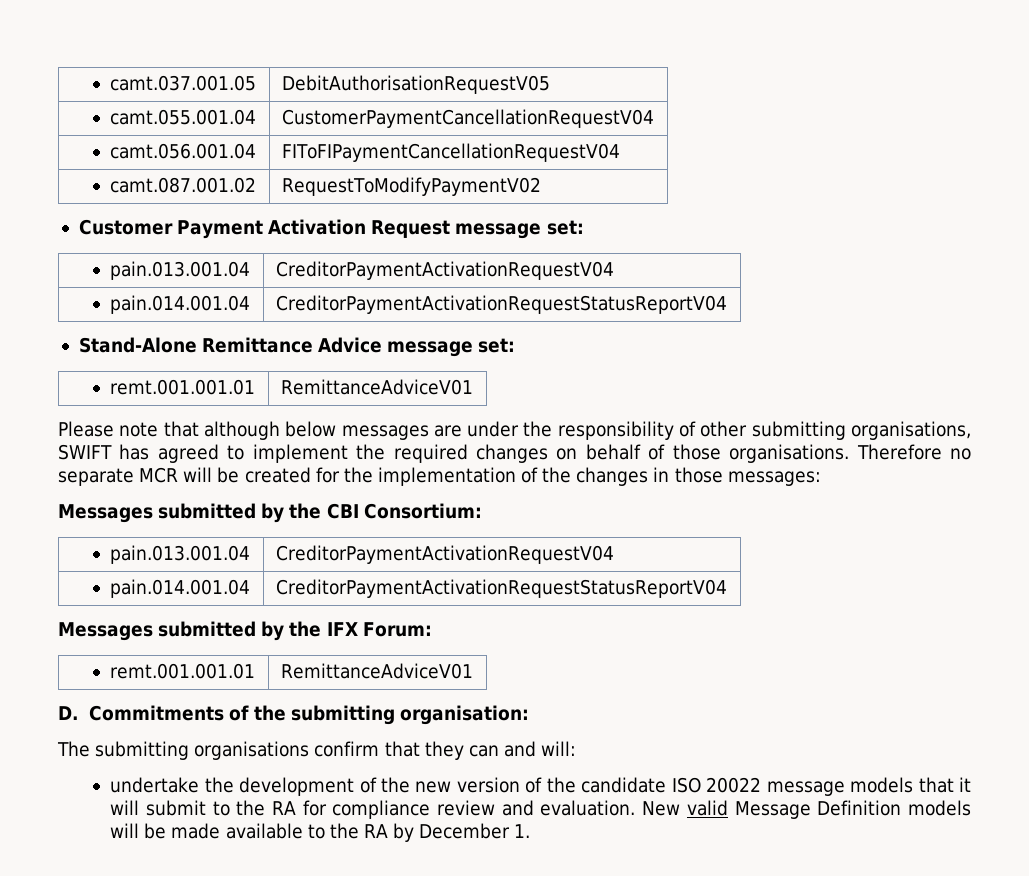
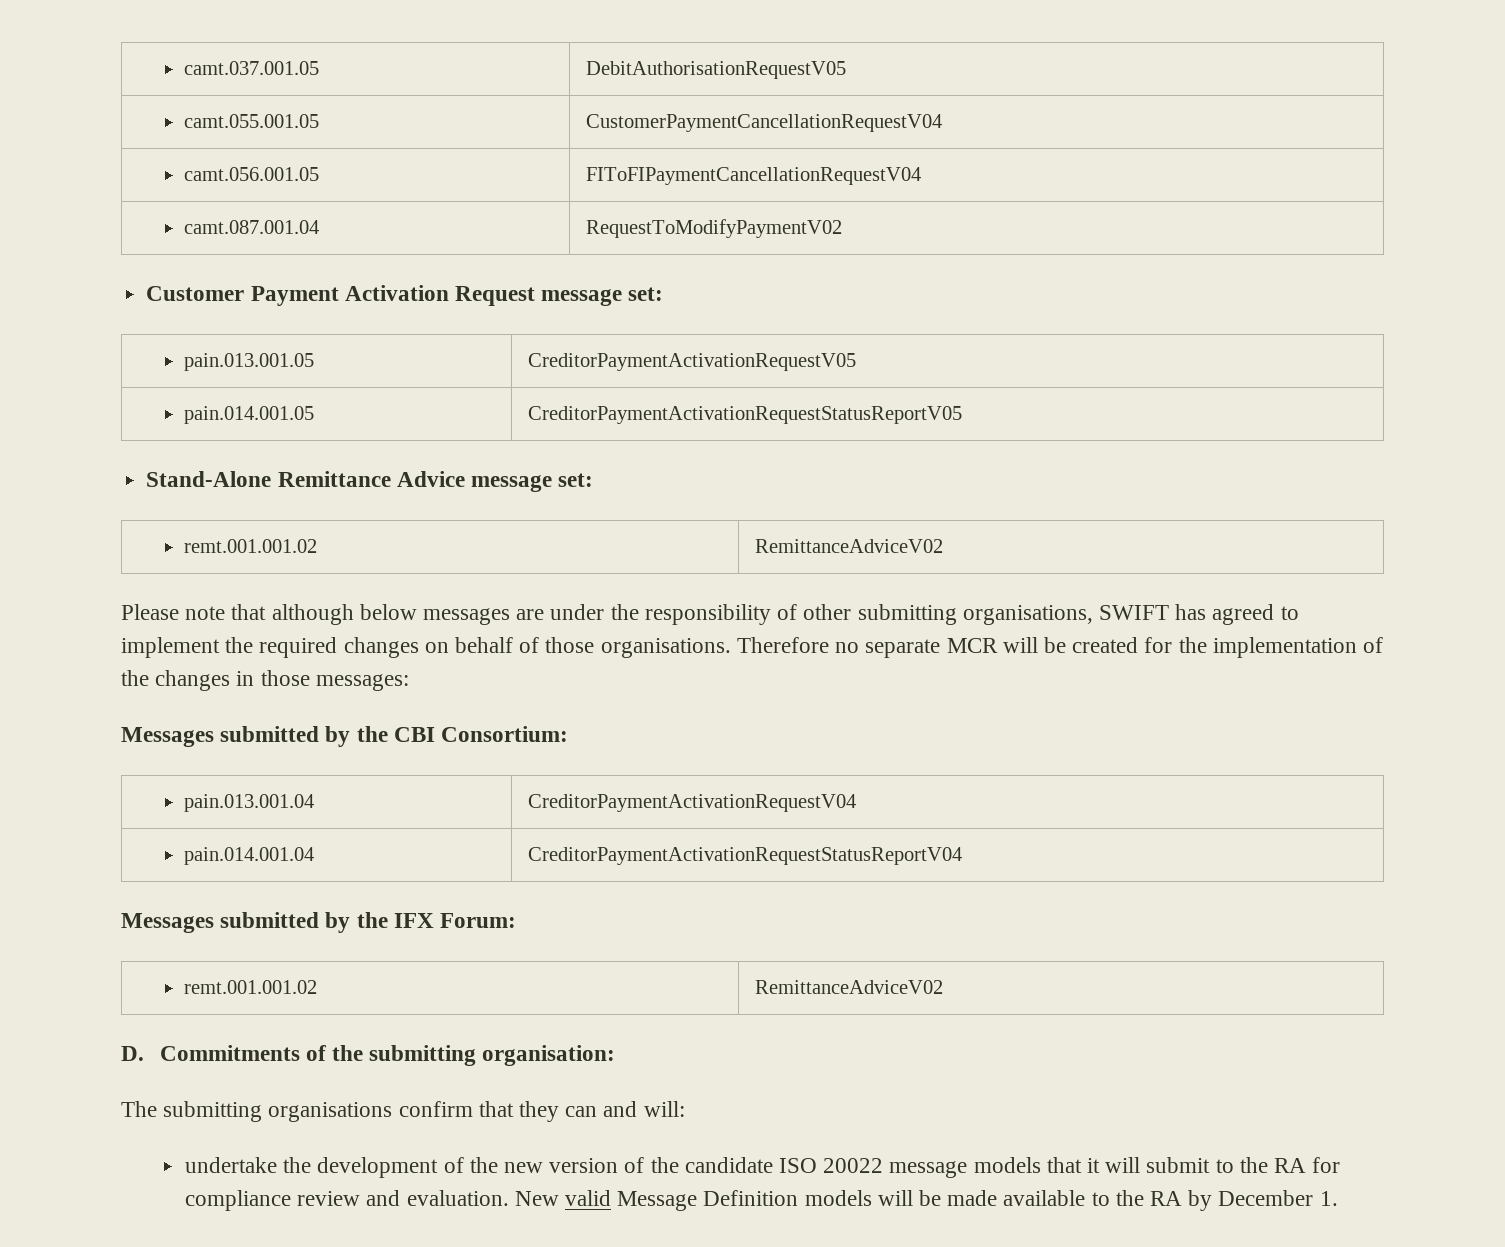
- camt.055.001.04 | CustomerPaymentCancellationRequestV04
+ camt.055.001.05 | CustomerPaymentCancellationRequestV04
- camt.056.001.04 | FIToFIPaymentCancellationRequestV04
+ camt.056.001.05 | FIToFIPaymentCancellationRequestV04
- camt.087.001.02 | RequestToModifyPaymentV02
+ camt.087.001.04 | RequestToModifyPaymentV02
  Customer Payment Activation Request message set:
- pain.013.001.04 | CreditorPaymentActivationRequestV04
- pain.014.001.04 | CreditorPaymentActivationRequestStatusReportV04
+ pain.013.001.05 | CreditorPaymentActivationRequestV05
+ pain.014.001.05 | CreditorPaymentActivationRequestStatusReportV05
  Stand-Alone Remittance Advice message set:
- remt.001.001.01 | RemittanceAdviceV01
+ remt.001.001.02 | RemittanceAdviceV02
  Messages submitted by the IFX Forum:
- remt.001.001.01 | RemittanceAdviceV01
+ remt.001.001.02 | RemittanceAdviceV02

